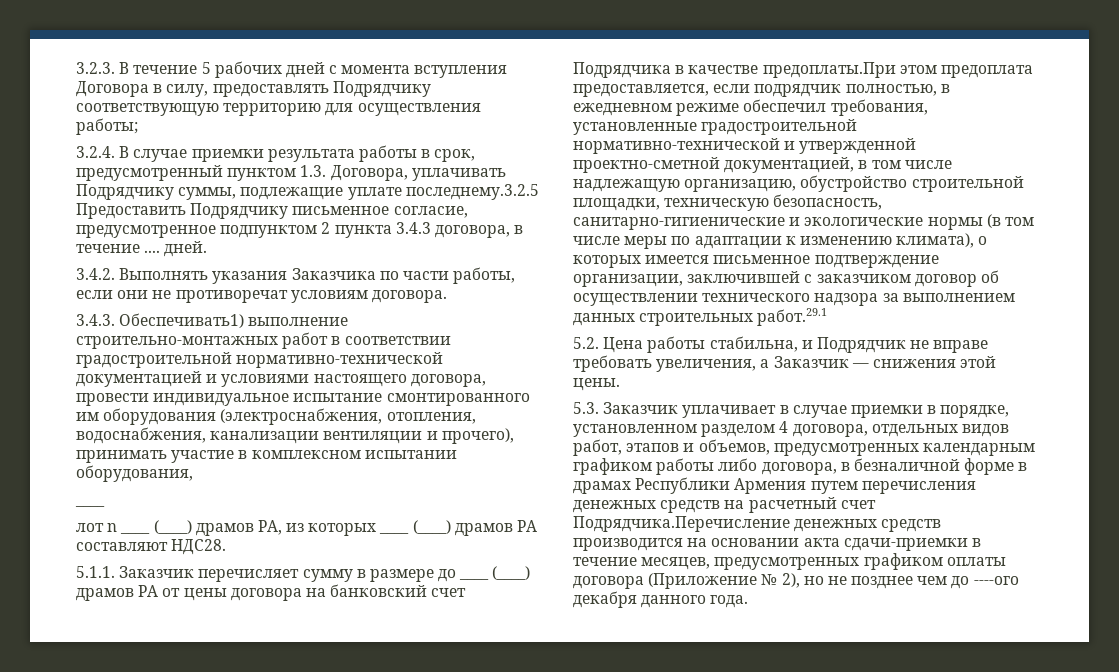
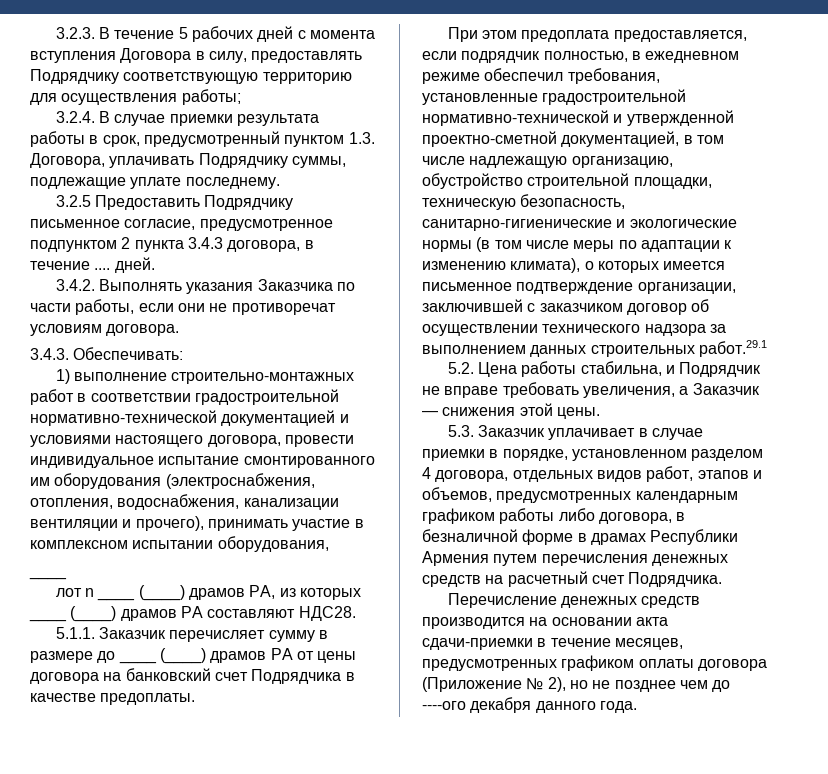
- 3.2.4. В случае приемки результата работы в срок, предусмотренный пунктом 1.3. Договора, уплачивать Подрядчику суммы, подлежащие уплате последнему.3.2.5 Предоставить Подрядчику письменное согласие, предусмотренное подпунктом 2 пункта 3.4.3 договора, в течение .... дней.
+ 3.2.4. В случае приемки результата работы в срок, предусмотренный пунктом 1.3. Договора, уплачивать Подрядчику суммы, подлежащие уплате последнему.
+ 3.2.5 Предоставить Подрядчику письменное согласие, предусмотренное подпунктом 2 пункта 3.4.3 договора, в течение .... дней.
- 3.4.3. Обеспечивать1) выполнение строительно-монтажных работ в соответствии градостроительной нормативно-технической документацией и условиями настоящего договора, провести индивидуальнoe испытание смонтированного им оборудования (электроснабжения, отопления, водоснабжения, канализации вентиляции и прочего), принимать участие в комплексном испытании оборудования,
+ 3.4.3. Обеспечивать:
+ 1) выполнение строительно-монтажных работ в соответствии градостроительной нормативно-технической документацией и условиями настоящего договора, провести индивидуальнoe испытание смонтированного им оборудования (электроснабжения, отопления, водоснабжения, канализации вентиляции и прочего), принимать участие в комплексном испытании оборудования,
- 5.1.1. Заказчик перечисляет сумму в размере до ____ (____) драмов РА от цены договора на банковский счет Подрядчика в качестве предоплаты.При этом предоплата предоставляется, если подрядчик полностью, в ежедневном режиме обеспечил требования, установленные градостроительной нормативно-технической и утвержденной проектно-сметной документацией, в том числе надлежащую организацию, обустройство строительной площадки, техническую безопасность, санитарно-гигиенические и экологические нормы (в том числе меры по адаптации к изменению климата), о которых имеется письменное подтверждение организации, заключившей с заказчиком договор об осуществлении технического надзора за выполнением данных строительных работ.29.1
+ 5.1.1. Заказчик перечисляет сумму в размере до ____ (____) драмов РА от цены договора на банковский счет Подрядчика в качестве предоплаты.
+ При этом предоплата предоставляется, если подрядчик полностью, в ежедневном режиме обеспечил требования, установленные градостроительной нормативно-технической и утвержденной проектно-сметной документацией, в том числе надлежащую организацию, обустройство строительной площадки, техническую безопасность, санитарно-гигиенические и экологические нормы (в том числе меры по адаптации к изменению климата), о которых имеется письменное подтверждение организации, заключившей с заказчиком договор об осуществлении технического надзора за выполнением данных строительных работ.29.1
- 5.3. Заказчик уплачивает в случае приемки в порядке, установленном разделом 4 договора, отдельных видов работ, этапов и объемов, предусмотренных календарным графиком работы либо договора, в безналичной форме в драмах Республики Армения путем перечисления денежных средств на расчетный счет Подрядчика.Перечисление денежных средств производится на основании акта сдачи-приемки в течение месяцев, предусмотренных графиком оплаты договора (Приложение № 2), но не позднее чем до ----ого декабря данного года.
+ 5.3. Заказчик уплачивает в случае приемки в порядке, установленном разделом 4 договора, отдельных видов работ, этапов и объемов, предусмотренных календарным графиком работы либо договора, в безналичной форме в драмах Республики Армения путем перечисления денежных средств на расчетный счет Подрядчика.
+ Перечисление денежных средств производится на основании акта сдачи-приемки в течение месяцев, предусмотренных графиком оплаты договора (Приложение № 2), но не позднее чем до ----ого декабря данного года.

